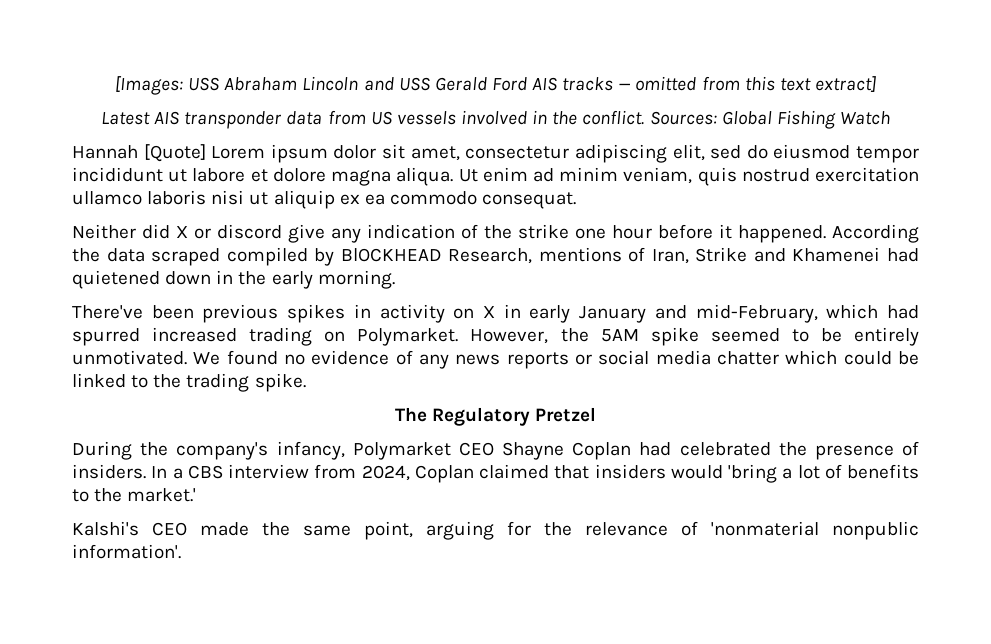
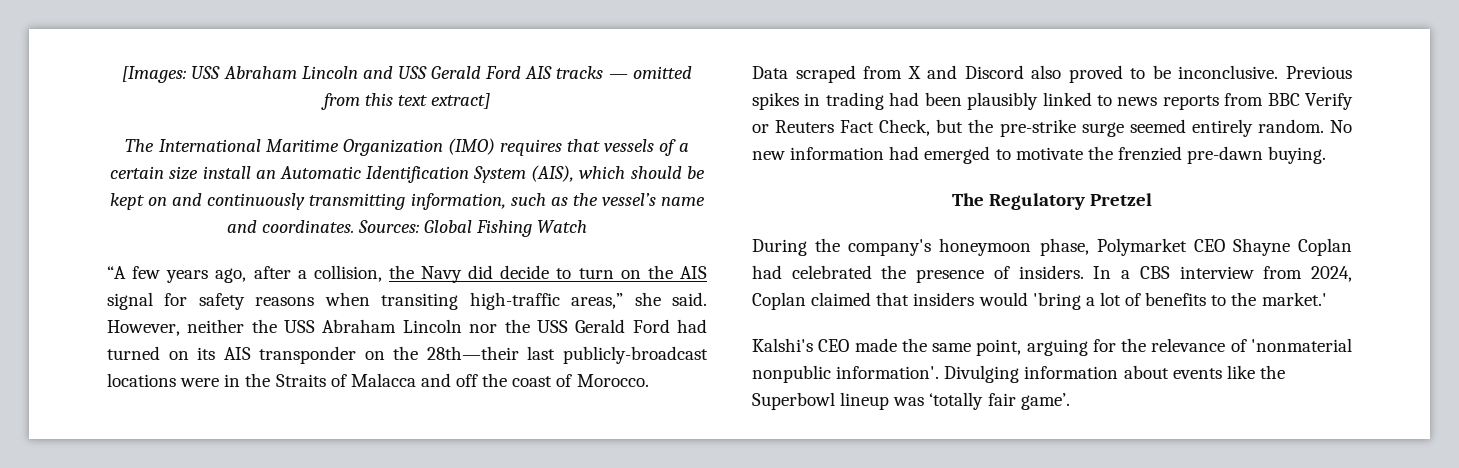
- Latest AIS transponder data from US vessels involved in the conflict. Sources: Global Fishing Watch
- Hannah [Quote] Lorem ipsum dolor sit amet, consectetur adipiscing elit, sed do eiusmod tempor incididunt ut labore et dolore magna aliqua. Ut enim ad minim veniam, quis nostrud exercitation ullamco laboris nisi ut aliquip ex ea commodo consequat.
- Neither did X or discord give any indication of the strike one hour before it happened. According the data scraped compiled by BlOCKHEAD Research, mentions of Iran, Strike and Khamenei had quietened down in the early morning.
- There've been previous spikes in activity on X in early January and mid-February, which had spurred increased trading on Polymarket. However, the 5AM spike seemed to be entirely unmotivated. We found no evidence of any news reports or social media chatter which could be linked to the trading spike.
+ The International Maritime Organization (IMO) requires that vessels of a certain size install an Automatic Identification System (AIS), which should be kept on and continuously transmitting information, such as the vessel’s name and coordinates. Sources: Global Fishing Watch
+ “A few years ago, after a collision, the Navy did decide to turn on the AIS signal for safety reasons when transiting high-traffic areas,” she said. However, neither the USS Abraham Lincoln nor the USS Gerald Ford had turned on its AIS transponder on the 28th—their last publicly-broadcast locations were in the Straits of Malacca and off the coast of Morocco.
+ Data scraped from X and Discord also proved to be inconclusive. Previous spikes in trading had been plausibly linked to news reports from BBC Verify or Reuters Fact Check, but the pre-strike surge seemed entirely random. No new information had emerged to motivate the frenzied pre-dawn buying.
- During the company's infancy, Polymarket CEO Shayne Coplan had celebrated the presence of insiders.
+ During the company's honeymoon phase, Polymarket CEO Shayne Coplan had celebrated the presence of insiders.
+ Divulging information about events like the Superbowl lineup was ‘totally fair game’.

